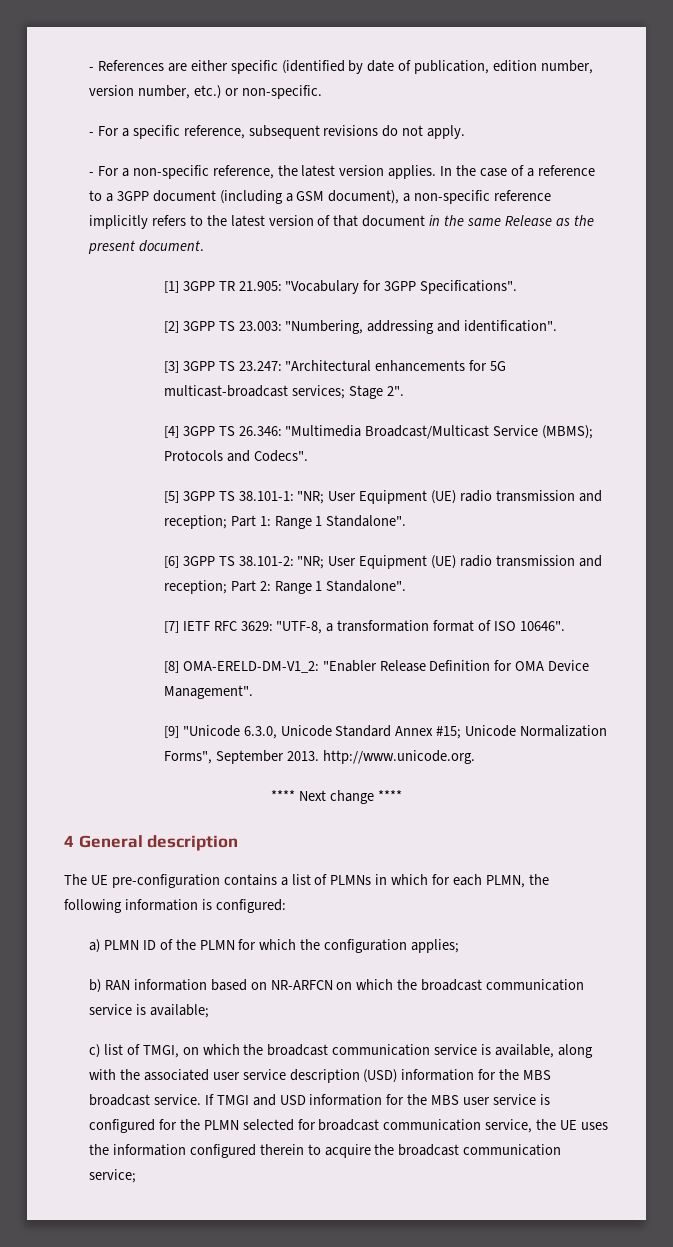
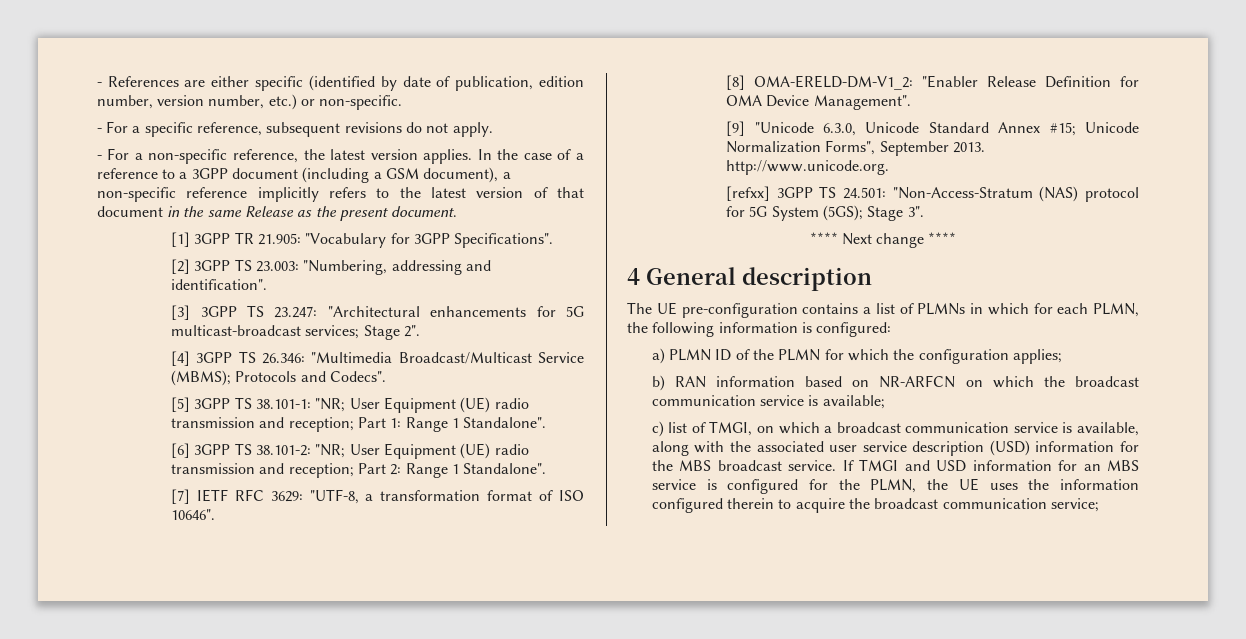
+ [refxx] 3GPP TS 24.501: "Non-Access-Stratum (NAS) protocol for 5G System (5GS); Stage 3".
- c) list of TMGI, on which the broadcast communication service is available, along with the associated user service description (USD) information for the MBS broadcast service.
+ c) list of TMGI, on which a broadcast communication service is available, along with the associated user service description (USD) information for the MBS broadcast service.
- If TMGI and USD information for the MBS user service is configured for the PLMN selected for broadcast communication service, the UE uses the information configured therein to acquire the broadcast communication service;
+ If TMGI and USD information for an MBS service is configured for the PLMN, the UE uses the information configured therein to acquire the broadcast communication service;

